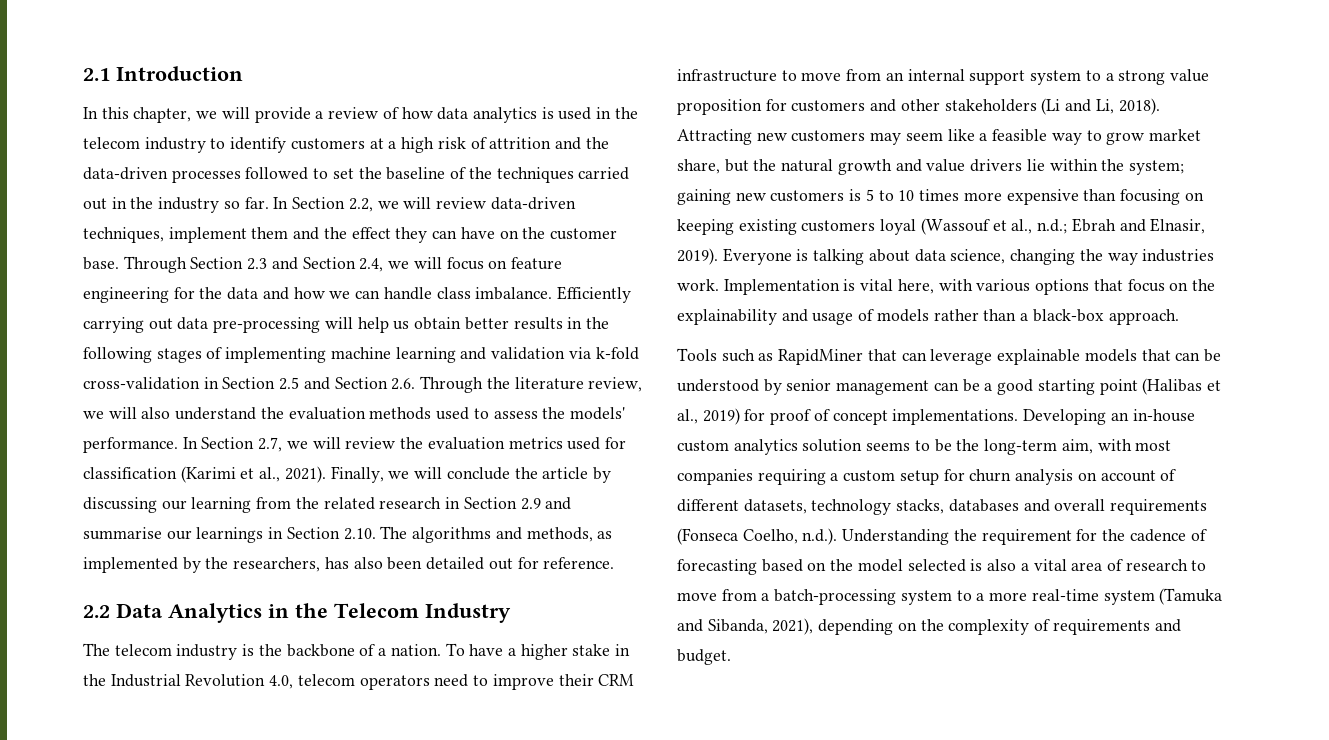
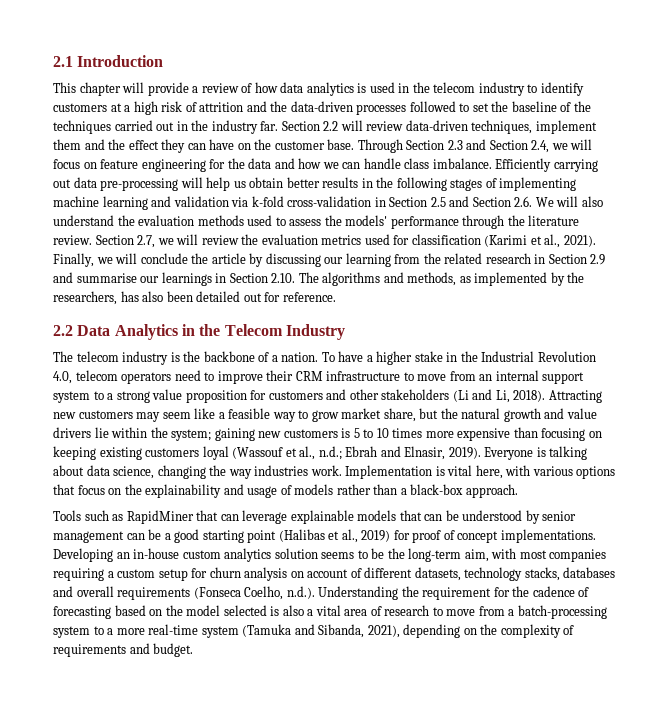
- In this chapter, we will provide a review of how data analytics is used in the telecom industry to identify customers at a high risk of attrition and the data-driven processes followed to set the baseline of the techniques carried out in the industry so far. In Section 2.2, we will review data-driven techniques, implement them and the effect they can have on the customer base.
+ This chapter will provide a review of how data analytics is used in the telecom industry to identify customers at a high risk of attrition and the data-driven processes followed to set the baseline of the techniques carried out in the industry far. Section 2.2 will review data-driven techniques, implement them and the effect they can have on the customer base.
- Efficiently carrying out data pre-processing will help us obtain better results in the following stages of implementing machine learning and validation via k-fold cross-validation in Section 2.5 and Section 2.6. Through the literature review, we will also understand the evaluation methods used to assess the models' performance. In Section 2.7, we will review the evaluation metrics used for classification (Karimi et al., 2021).
+ Efficiently carrying out data pre-processing will help us obtain better results in the following stages of implementing machine learning and validation via k-fold cross-validation in Section 2.5 and Section 2.6. We will also understand the evaluation methods used to assess the models' performance through the literature review. Section 2.7, we will review the evaluation metrics used for classification (Karimi et al., 2021).

